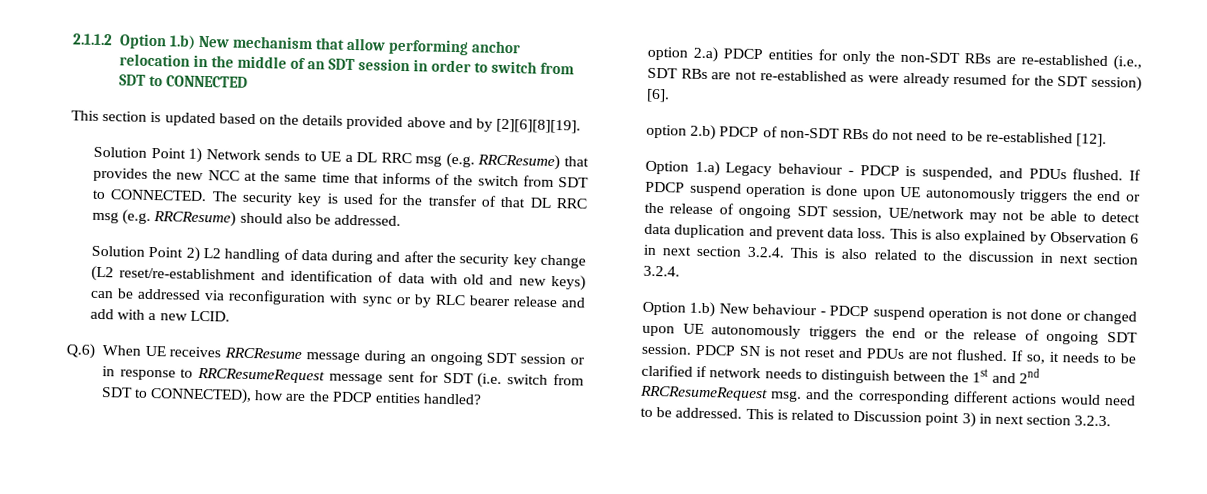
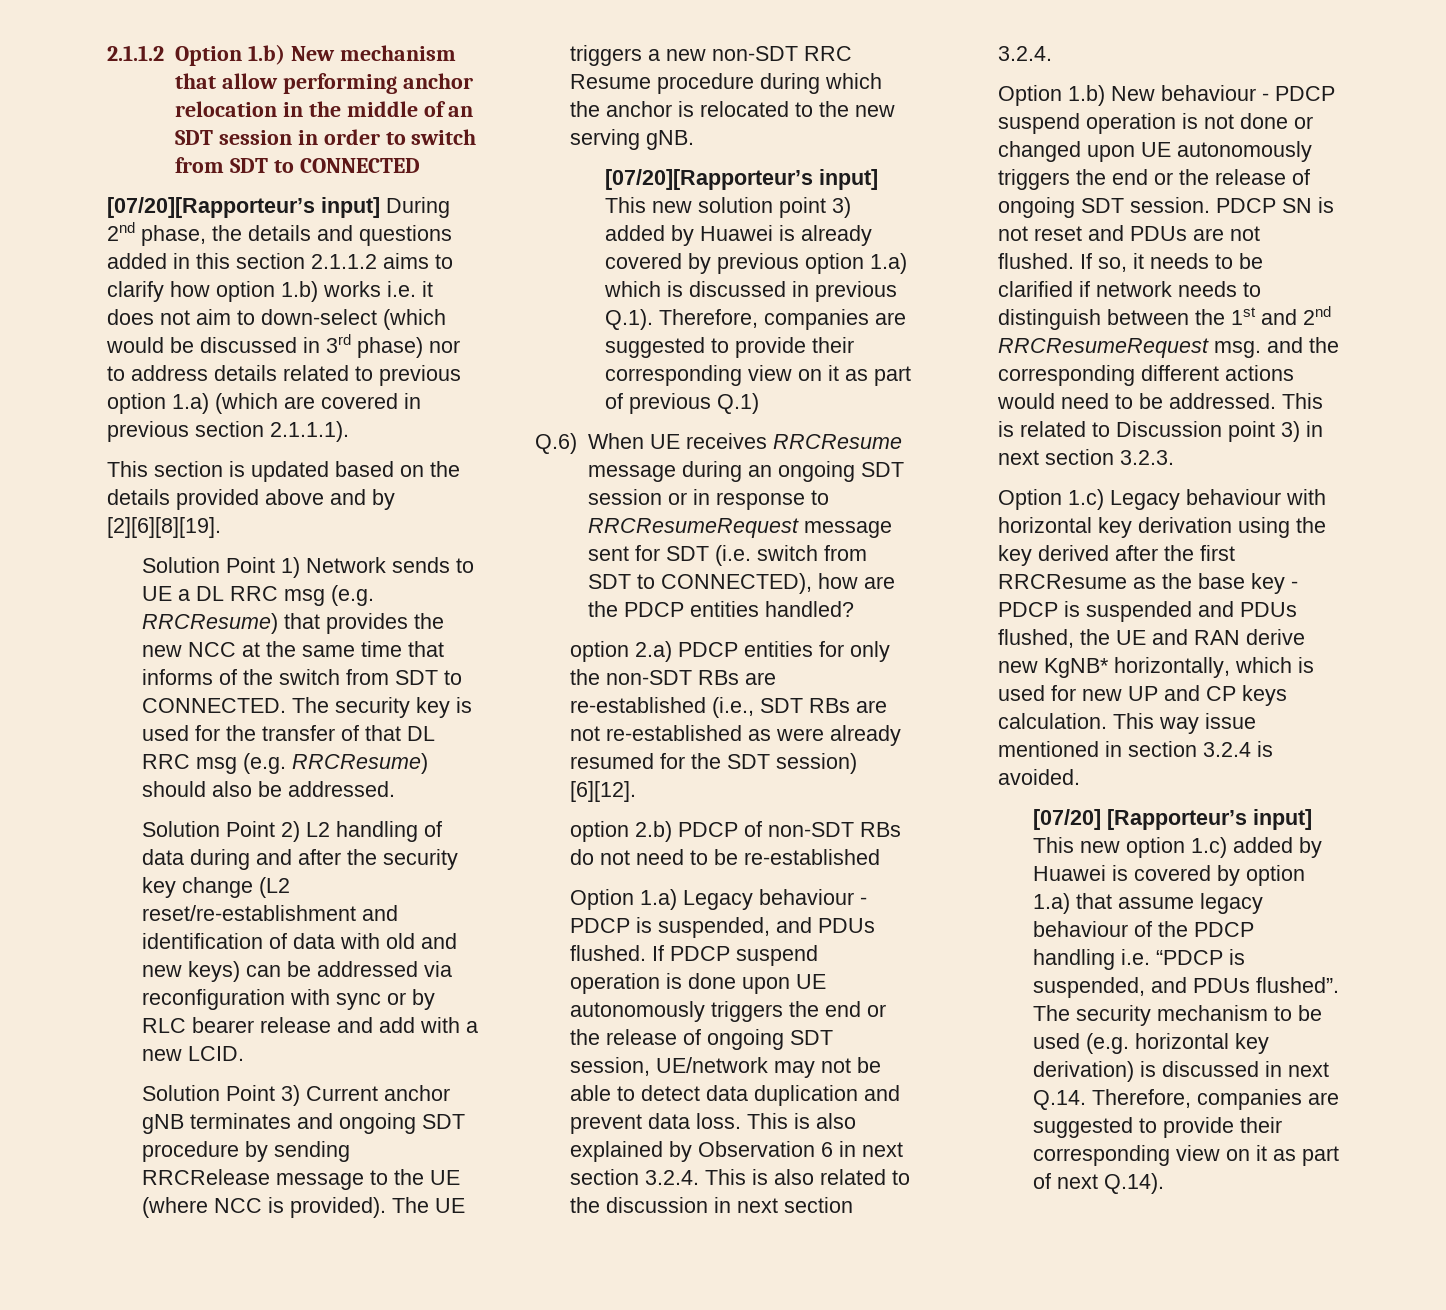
+ [07/20][Rapporteur’s input] During 2nd phase, the details and questions added in this section 2.1.1.2 aims to clarify how option 1.b) works i.e. it does not aim to down-select (which would be discussed in 3rd phase) nor to address details related to previous option 1.a) (which are covered in previous section 2.1.1.1).
+ Solution Point 3) Current anchor gNB terminates and ongoing SDT procedure by sending RRCRelease message to the UE (where NCC is provided). The UE triggers a new non-SDT RRC Resume procedure during which the anchor is relocated to the new serving gNB.
+ [07/20][Rapporteur’s input] This new solution point 3) added by Huawei is already covered by previous option 1.a) which is discussed in previous Q.1). Therefore, companies are suggested to provide their corresponding view on it as part of previous Q.1)
- option 2.a) PDCP entities for only the non-SDT RBs are re-established (i.e., SDT RBs are not re-established as were already resumed for the SDT session) [6].
+ option 2.a) PDCP entities for only the non-SDT RBs are re-established (i.e., SDT RBs are not re-established as were already resumed for the SDT session) [6][12].
- option 2.b) PDCP of non-SDT RBs do not need to be re-established [12].
+ option 2.b) PDCP of non-SDT RBs do not need to be re-established
+ Option 1.c) Legacy behaviour with horizontal key derivation using the key derived after the first RRCResume as the base key - PDCP is suspended and PDUs flushed, the UE and RAN derive new KgNB* horizontally, which is used for new UP and CP keys calculation. This way issue mentioned in section 3.2.4 is avoided.
+ [07/20] [Rapporteur’s input] This new option 1.c) added by Huawei is covered by option 1.a) that assume legacy behaviour of the PDCP handling i.e. “PDCP is suspended, and PDUs flushed”. The security mechanism to be used (e.g. horizontal key derivation) is discussed in next Q.14. Therefore, companies are suggested to provide their corresponding view on it as part of next Q.14).

